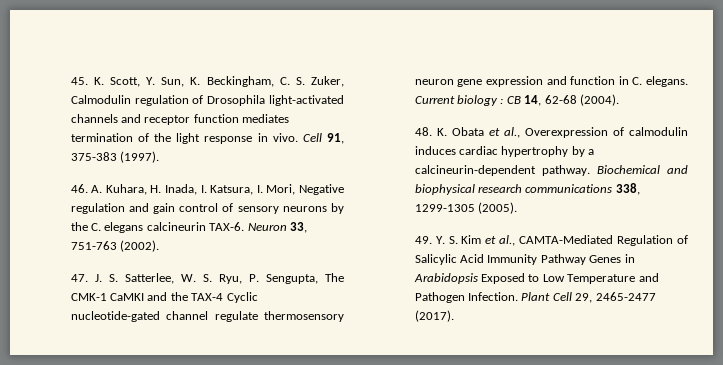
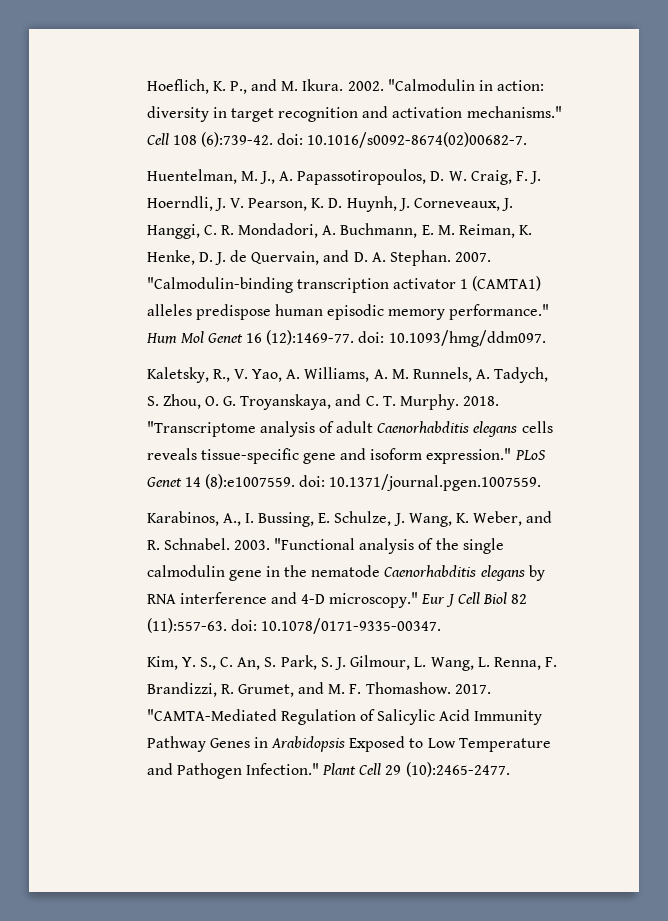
- 45. K. Scott, Y. Sun, K. Beckingham, C. S. Zuker, Calmodulin regulation of Drosophila light-activated channels and receptor function mediates termination of the light response in vivo. Cell 91, 375-383 (1997).
- 46. A. Kuhara, H. Inada, I. Katsura, I. Mori, Negative regulation and gain control of sensory neurons by the C. elegans calcineurin TAX-6. Neuron 33, 751-763 (2002).
- 47. J. S. Satterlee, W. S. Ryu, P. Sengupta, The CMK-1 CaMKI and the TAX-4 Cyclic nucleotide-gated channel regulate thermosensory neuron gene expression and function in C. elegans. Current biology : CB 14, 62-68 (2004).
- 48. K. Obata et al., Overexpression of calmodulin induces cardiac hypertrophy by a calcineurin-dependent pathway. Biochemical and biophysical research communications 338, 1299-1305 (2005).
- 49. Y. S. Kim et al., CAMTA-Mediated Regulation of Salicylic Acid Immunity Pathway Genes in Arabidopsis Exposed to Low Temperature and Pathogen Infection.
+ Hoeflich, K. P., and M. Ikura. 2002. "Calmodulin in action: diversity in target recognition and activation mechanisms." Cell 108 (6):739-42. doi: 10.1016/s0092-8674(02)00682-7.
+ Huentelman, M. J., A. Papassotiropoulos, D. W. Craig, F. J. Hoerndli, J. V. Pearson, K. D. Huynh, J. Corneveaux, J. Hanggi, C. R. Mondadori, A. Buchmann, E. M. Reiman, K. Henke, D. J. de Quervain, and D. A. Stephan. 2007. "Calmodulin-binding transcription activator 1 (CAMTA1) alleles predispose human episodic memory performance." Hum Mol Genet 16 (12):1469-77. doi: 10.1093/hmg/ddm097.
+ Kaletsky, R., V. Yao, A. Williams, A. M. Runnels, A. Tadych, S. Zhou, O. G. Troyanskaya, and C. T. Murphy. 2018. "Transcriptome analysis of adult Caenorhabditis elegans cells reveals tissue-specific gene and isoform expression." PLoS Genet 14 (8):e1007559. doi: 10.1371/journal.pgen.1007559.
+ Karabinos, A., I. Bussing, E. Schulze, J. Wang, K. Weber, and R. Schnabel. 2003. "Functional analysis of the single calmodulin gene in the nematode Caenorhabditis elegans by RNA interference and 4-D microscopy." Eur J Cell Biol 82 (11):557-63. doi: 10.1078/0171-9335-00347.
+ Kim, Y. S., C. An, S. Park, S. J. Gilmour, L. Wang, L. Renna, F. Brandizzi, R. Grumet, and M. F. Thomashow. 2017. "CAMTA-Mediated Regulation of Salicylic Acid Immunity Pathway Genes in Arabidopsis Exposed to Low Temperature and Pathogen Infection."
- Plant Cell 29, 2465-2477 (2017).
+ Plant Cell 29 (10):2465-2477.

